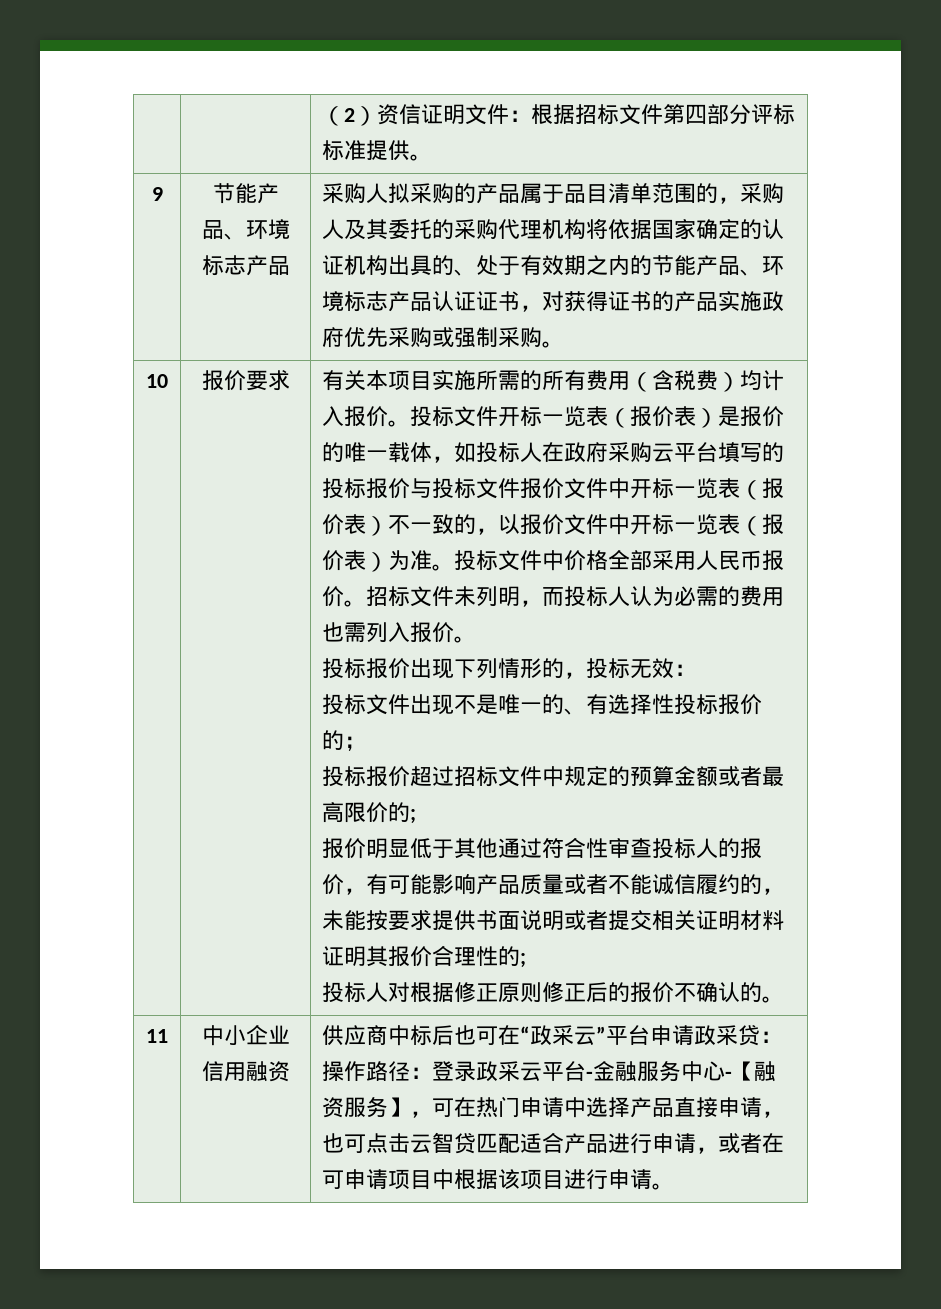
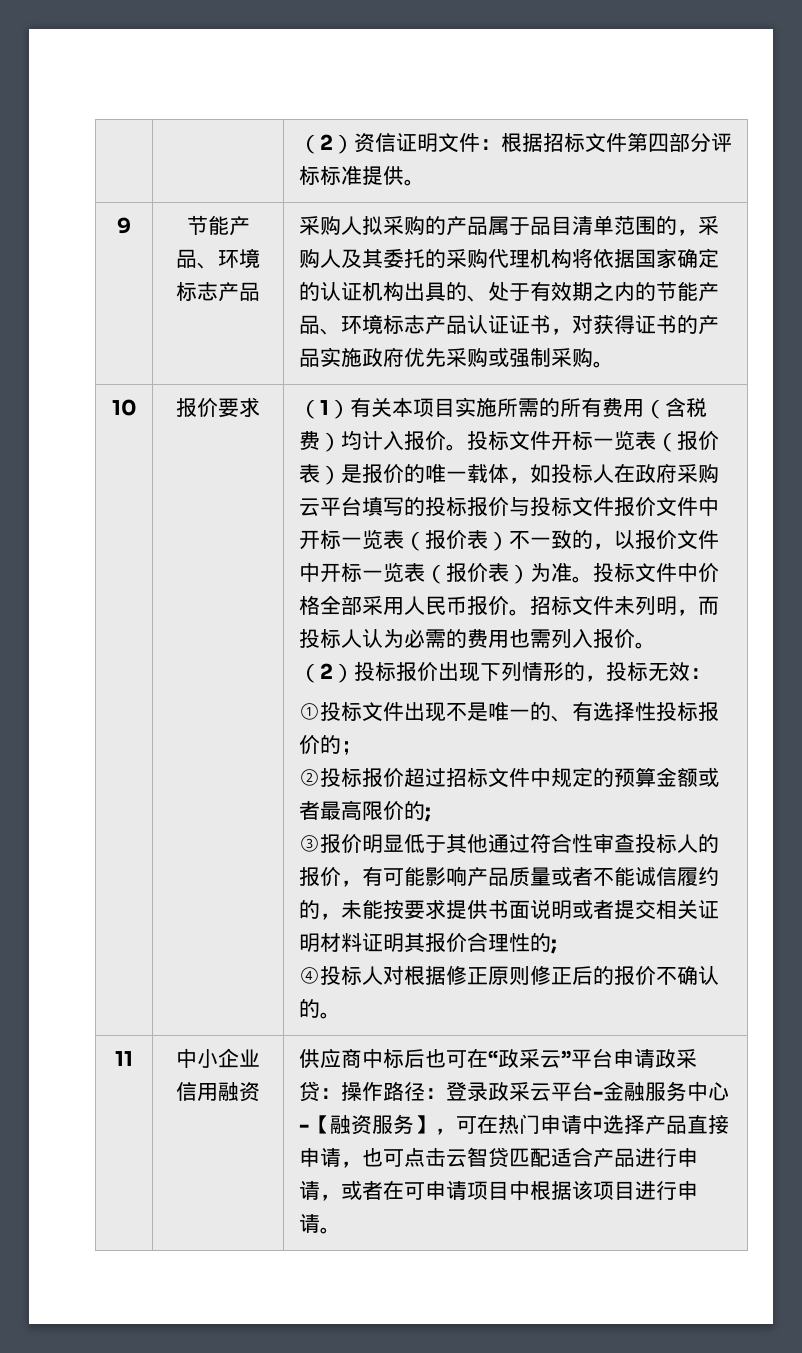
- 有关本项目实施所需的所有费用（含税费）均计入报价。
+ （1）有关本项目实施所需的所有费用（含税费）均计入报价。
- 投标报价出现下列情形的，投标无效：
+ （2）投标报价出现下列情形的，投标无效：
- 投标文件出现不是唯一的、有选择性投标报价的；
+ ①投标文件出现不是唯一的、有选择性投标报价的；
- 投标报价超过招标文件中规定的预算金额或者最高限价的;
+ ②投标报价超过招标文件中规定的预算金额或者最高限价的;
- 报价明显低于其他通过符合性审查投标人的报价，有可能影响产品质量或者不能诚信履约的，未能按要求提供书面说明或者提交相关证明材料证明其报价合理性的;
+ ③报价明显低于其他通过符合性审查投标人的报价，有可能影响产品质量或者不能诚信履约的，未能按要求提供书面说明或者提交相关证明材料证明其报价合理性的;
- 投标人对根据修正原则修正后的报价不确认的。
+ ④投标人对根据修正原则修正后的报价不确认的。

